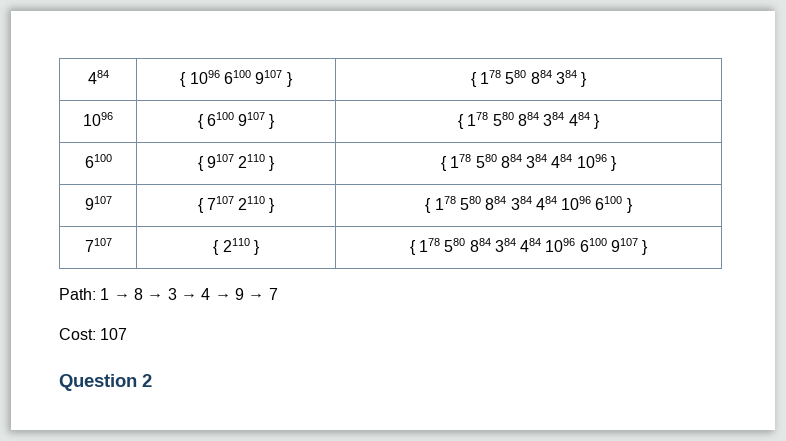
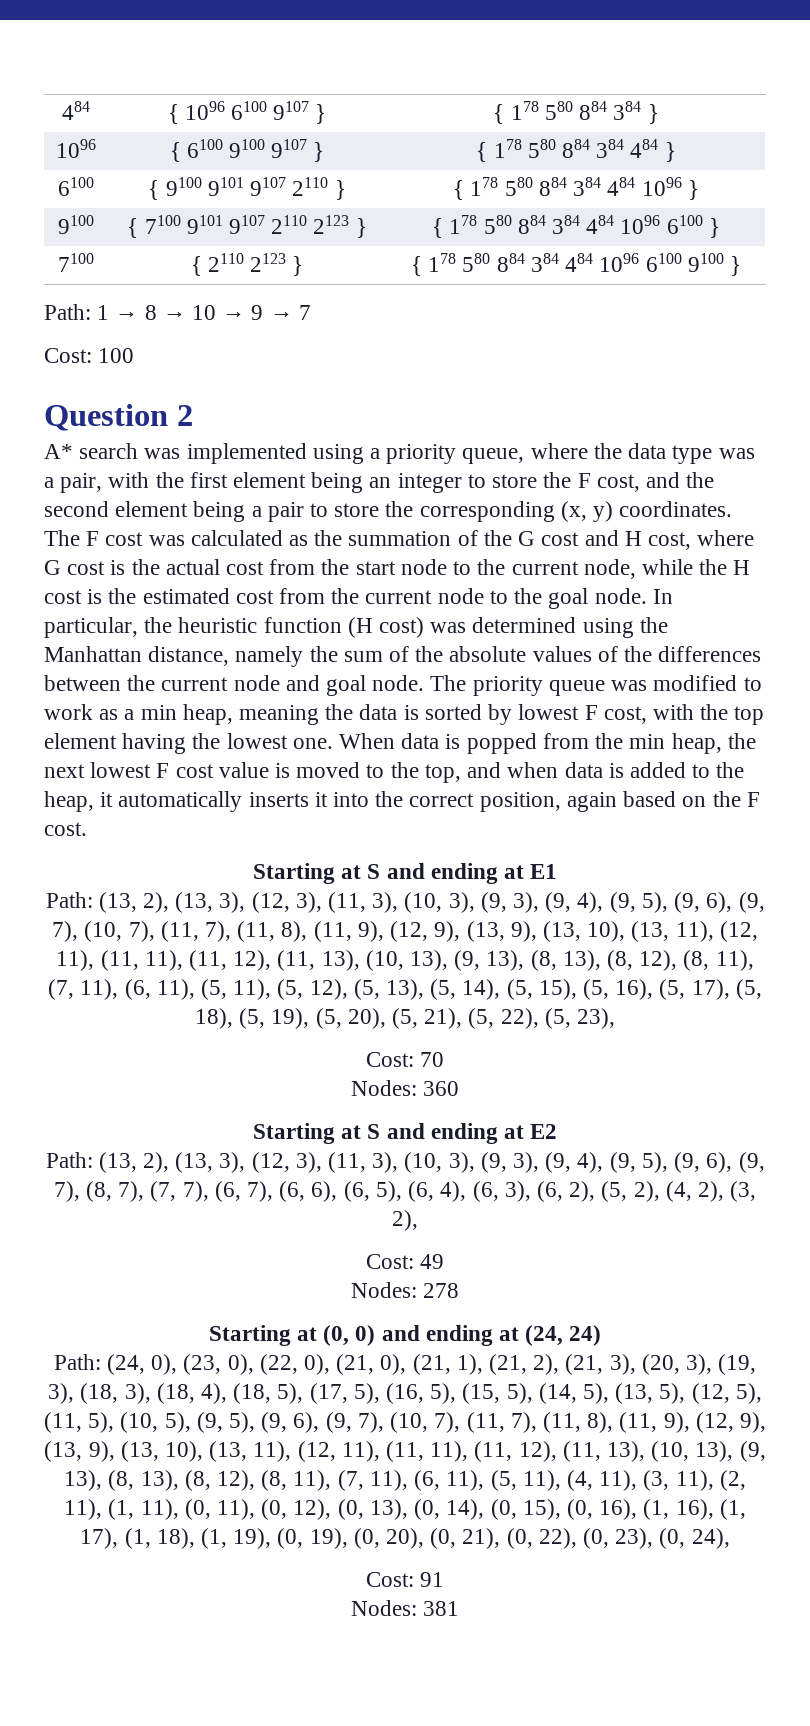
- 1096 | { 6100 9107 } | { 178 580 884 384 484 }
+ 1096 | { 6100 9100 9107 } | { 178 580 884 384 484 }
- 6100 | { 9107 2110 } | { 178 580 884 384 484 1096 }
+ 6100 | { 9100 9101 9107 2110 } | { 178 580 884 384 484 1096 }
- 9107 | { 7107 2110 } | { 178 580 884 384 484 1096 6100 }
+ 9100 | { 7100 9101 9107 2110 2123 } | { 178 580 884 384 484 1096 6100 }
- 7107 | { 2110 } | { 178 580 884 384 484 1096 6100 9107 }
+ 7100 | { 2110 2123 } | { 178 580 884 384 484 1096 6100 9100 }
- Path: 1 → 8 → 3 → 4 → 9 → 7
+ Path: 1 → 8 → 10 → 9 → 7
- Cost: 107
+ Cost: 100
+ A* search was implemented using a priority queue, where the data type was a pair, with the first element being an integer to store the F cost, and the second element being a pair to store the corresponding (x, y) coordinates. The F cost was calculated as the summation of the G cost and H cost, where G cost is the actual cost from the start node to the current node, while the H cost is the estimated cost from the current node to the goal node. In particular, the heuristic function (H cost) was determined using the Manhattan distance, namely the sum of the absolute values of the differences between the current node and goal node. The priority queue was modified to work as a min heap, meaning the data is sorted by lowest F cost, with the top element having the lowest one. When data is popped from the min heap, the next lowest F cost value is moved to the top, and when data is added to the heap, it automatically inserts it into the correct position, again based on the F cost.
+ Starting at S and ending at E1
+ Path: (13, 2), (13, 3), (12, 3), (11, 3), (10, 3), (9, 3), (9, 4), (9, 5), (9, 6), (9, 7), (10, 7), (11, 7), (11, 8), (11, 9), (12, 9), (13, 9), (13, 10), (13, 11), (12, 11), (11, 11), (11, 12), (11, 13), (10, 13), (9, 13), (8, 13), (8, 12), (8, 11), (7, 11), (6, 11), (5, 11), (5, 12), (5, 13), (5, 14), (5, 15), (5, 16), (5, 17), (5, 18), (5, 19), (5, 20), (5, 21), (5, 22), (5, 23),
+ Cost: 70
+ Nodes: 360
+ Starting at S and ending at E2
+ Path: (13, 2), (13, 3), (12, 3), (11, 3), (10, 3), (9, 3), (9, 4), (9, 5), (9, 6), (9, 7), (8, 7), (7, 7), (6, 7), (6, 6), (6, 5), (6, 4), (6, 3), (6, 2), (5, 2), (4, 2), (3, 2),
+ Cost: 49
+ Nodes: 278
+ Starting at (0, 0) and ending at (24, 24)
+ Path: (24, 0), (23, 0), (22, 0), (21, 0), (21, 1), (21, 2), (21, 3), (20, 3), (19, 3), (18, 3), (18, 4), (18, 5), (17, 5), (16, 5), (15, 5), (14, 5), (13, 5), (12, 5), (11, 5), (10, 5), (9, 5), (9, 6), (9, 7), (10, 7), (11, 7), (11, 8), (11, 9), (12, 9), (13, 9), (13, 10), (13, 11), (12, 11), (11, 11), (11, 12), (11, 13), (10, 13), (9, 13), (8, 13), (8, 12), (8, 11), (7, 11), (6, 11), (5, 11), (4, 11), (3, 11), (2, 11), (1, 11), (0, 11), (0, 12), (0, 13), (0, 14), (0, 15), (0, 16), (1, 16), (1, 17), (1, 18), (1, 19), (0, 19), (0, 20), (0, 21), (0, 22), (0, 23), (0, 24),
+ Cost: 91
+ Nodes: 381

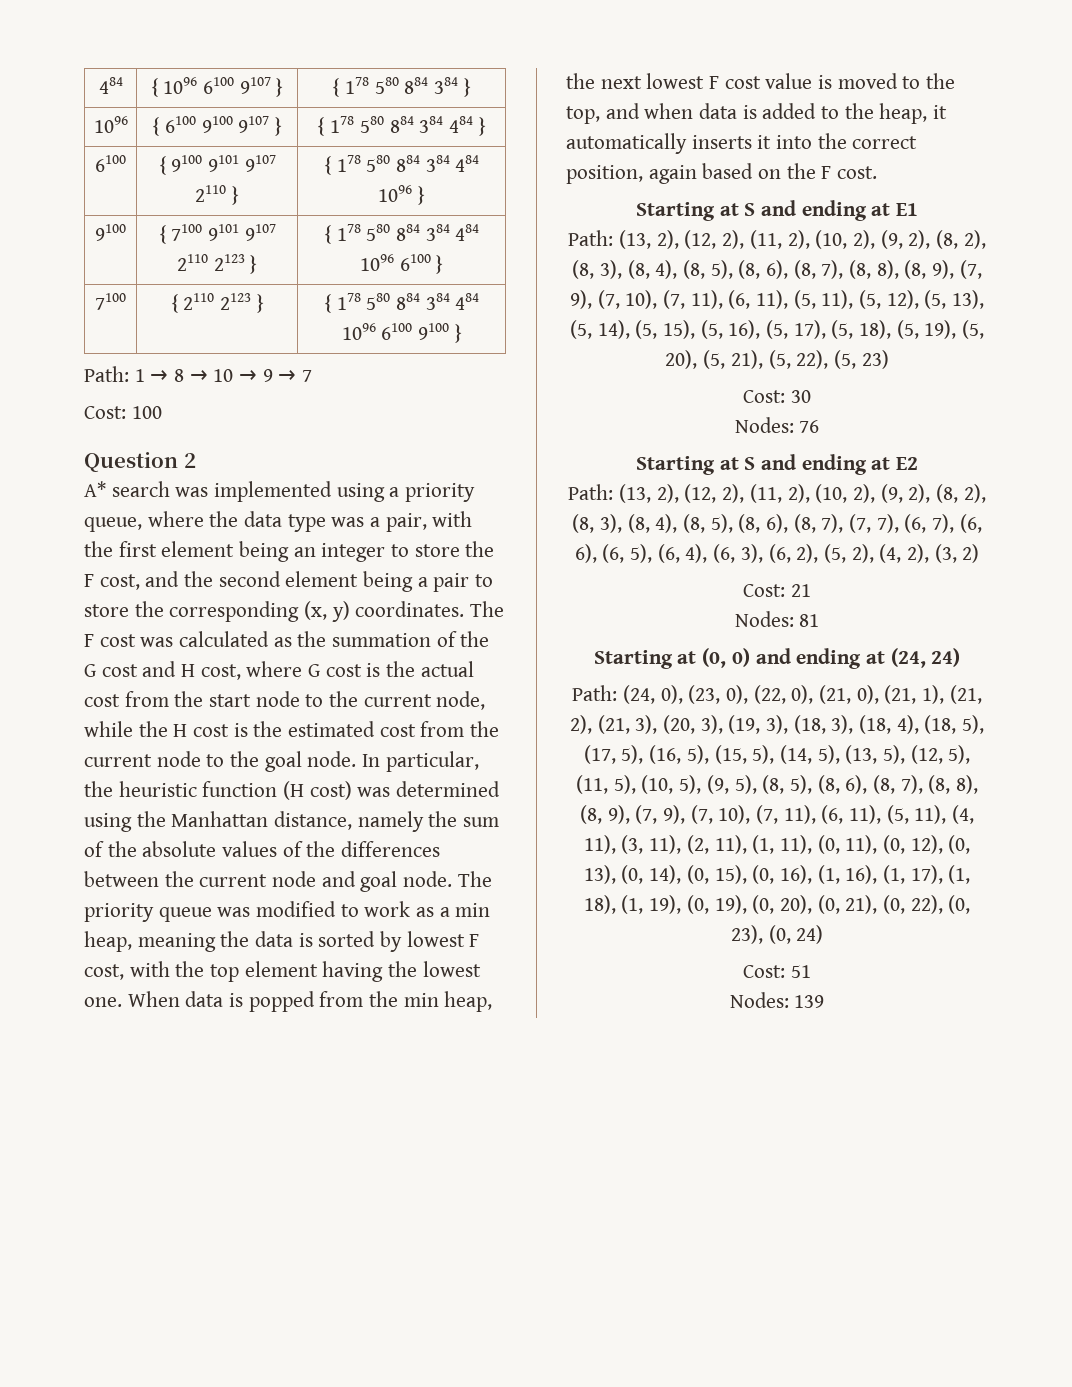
- Path: (13, 2), (13, 3), (12, 3), (11, 3), (10, 3), (9, 3), (9, 4), (9, 5), (9, 6), (9, 7), (10, 7), (11, 7), (11, 8), (11, 9), (12, 9), (13, 9), (13, 10), (13, 11), (12, 11), (11, 11), (11, 12), (11, 13), (10, 13), (9, 13), (8, 13), (8, 12), (8, 11), (7, 11), (6, 11), (5, 11), (5, 12), (5, 13), (5, 14), (5, 15), (5, 16), (5, 17), (5, 18), (5, 19), (5, 20), (5, 21), (5, 22), (5, 23),
- Cost: 70
- Nodes: 360
+ Path: (13, 2), (12, 2), (11, 2), (10, 2), (9, 2), (8, 2), (8, 3), (8, 4), (8, 5), (8, 6), (8, 7), (8, 8), (8, 9), (7, 9), (7, 10), (7, 11), (6, 11), (5, 11), (5, 12), (5, 13), (5, 14), (5, 15), (5, 16), (5, 17), (5, 18), (5, 19), (5, 20), (5, 21), (5, 22), (5, 23)
+ Cost: 30
+ Nodes: 76
- Path: (13, 2), (13, 3), (12, 3), (11, 3), (10, 3), (9, 3), (9, 4), (9, 5), (9, 6), (9, 7), (8, 7), (7, 7), (6, 7), (6, 6), (6, 5), (6, 4), (6, 3), (6, 2), (5, 2), (4, 2), (3, 2),
- Cost: 49
- Nodes: 278
+ Path: (13, 2), (12, 2), (11, 2), (10, 2), (9, 2), (8, 2), (8, 3), (8, 4), (8, 5), (8, 6), (8, 7), (7, 7), (6, 7), (6, 6), (6, 5), (6, 4), (6, 3), (6, 2), (5, 2), (4, 2), (3, 2)
+ Cost: 21
+ Nodes: 81
- (24, 0), (23, 0), (22, 0), (21, 0), (21, 1), (21, 2), (21, 3), (20, 3), (19, 3), (18, 3), (18, 4), (18, 5), (17, 5), (16, 5), (15, 5), (14, 5), (13, 5), (12, 5), (11, 5), (10, 5), (9, 5), (9, 6), (9, 7), (10, 7), (11, 7), (11, 8), (11, 9), (12, 9), (13, 9), (13, 10), (13, 11), (12, 11), (11, 11), (11, 12), (11, 13), (10, 13), (9, 13), (8, 13), (8, 12), (8, 11), (7, 11), (6, 11), (5, 11), (4, 11), (3, 11), (2, 11), (1, 11), (0, 11), (0, 12), (0, 13), (0, 14), (0, 15), (0, 16), (1, 16), (1, 17), (1, 18), (1, 19), (0, 19), (0, 20), (0, 21), (0, 22), (0, 23), (0, 24),
- Cost: 91
- Nodes: 381
+ (24, 0), (23, 0), (22, 0), (21, 0), (21, 1), (21, 2), (21, 3), (20, 3), (19, 3), (18, 3), (18, 4), (18, 5), (17, 5), (16, 5), (15, 5), (14, 5), (13, 5), (12, 5), (11, 5), (10, 5), (9, 5), (8, 5), (8, 6), (8, 7), (8, 8), (8, 9), (7, 9), (7, 10), (7, 11), (6, 11), (5, 11), (4, 11), (3, 11), (2, 11), (1, 11), (0, 11), (0, 12), (0, 13), (0, 14), (0, 15), (0, 16), (1, 16), (1, 17), (1, 18), (1, 19), (0, 19), (0, 20), (0, 21), (0, 22), (0, 23), (0, 24)
+ Cost: 51
+ Nodes: 139

